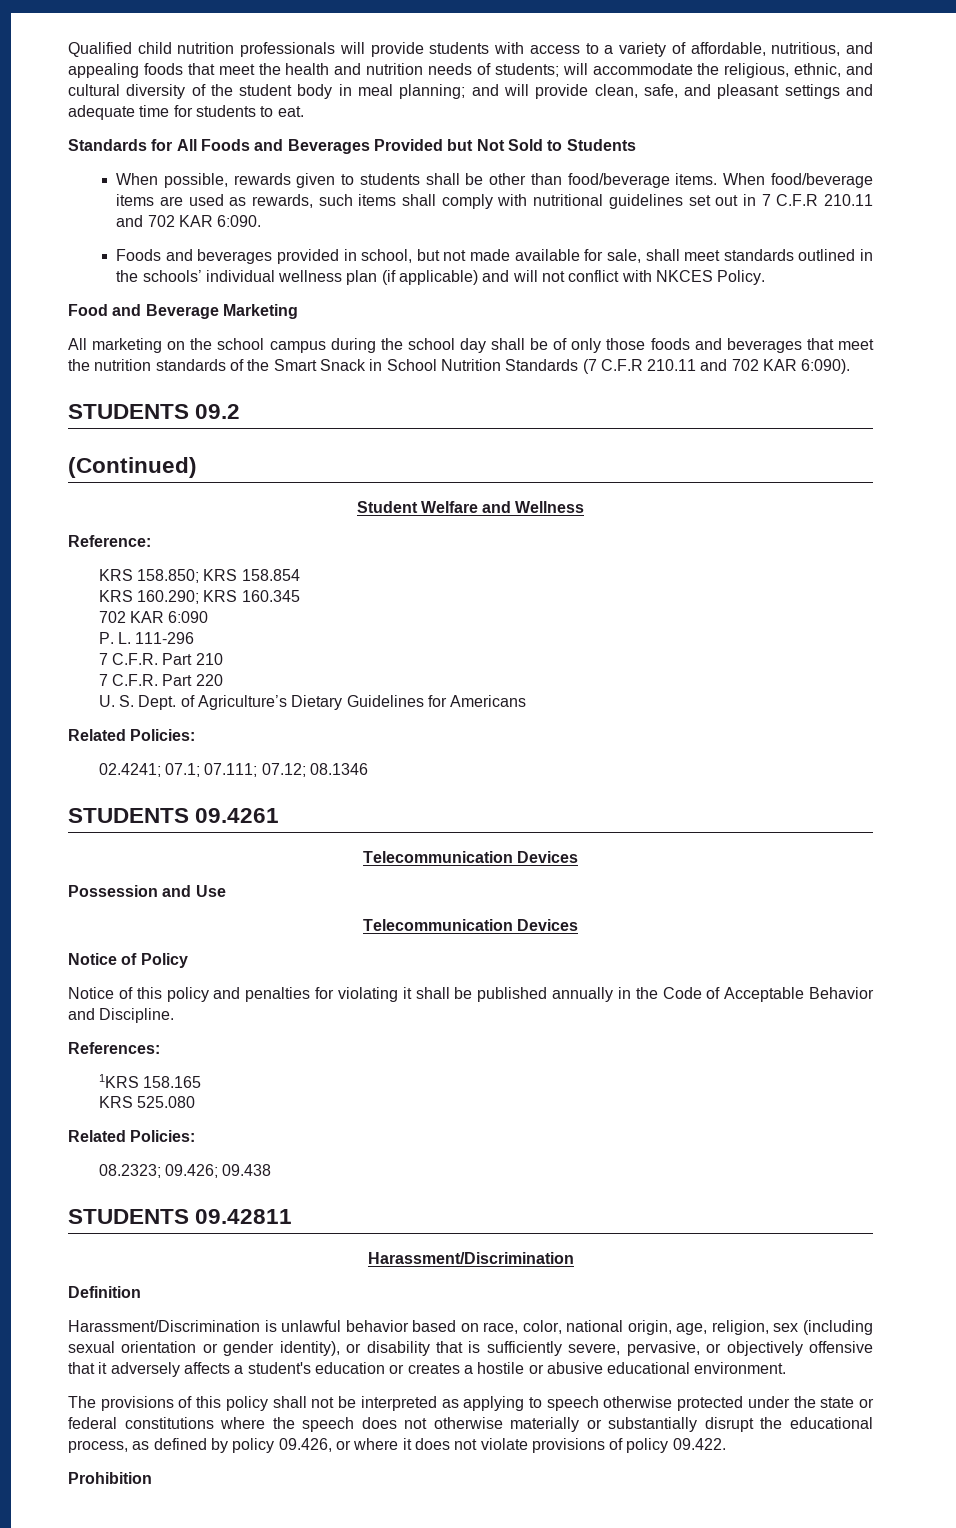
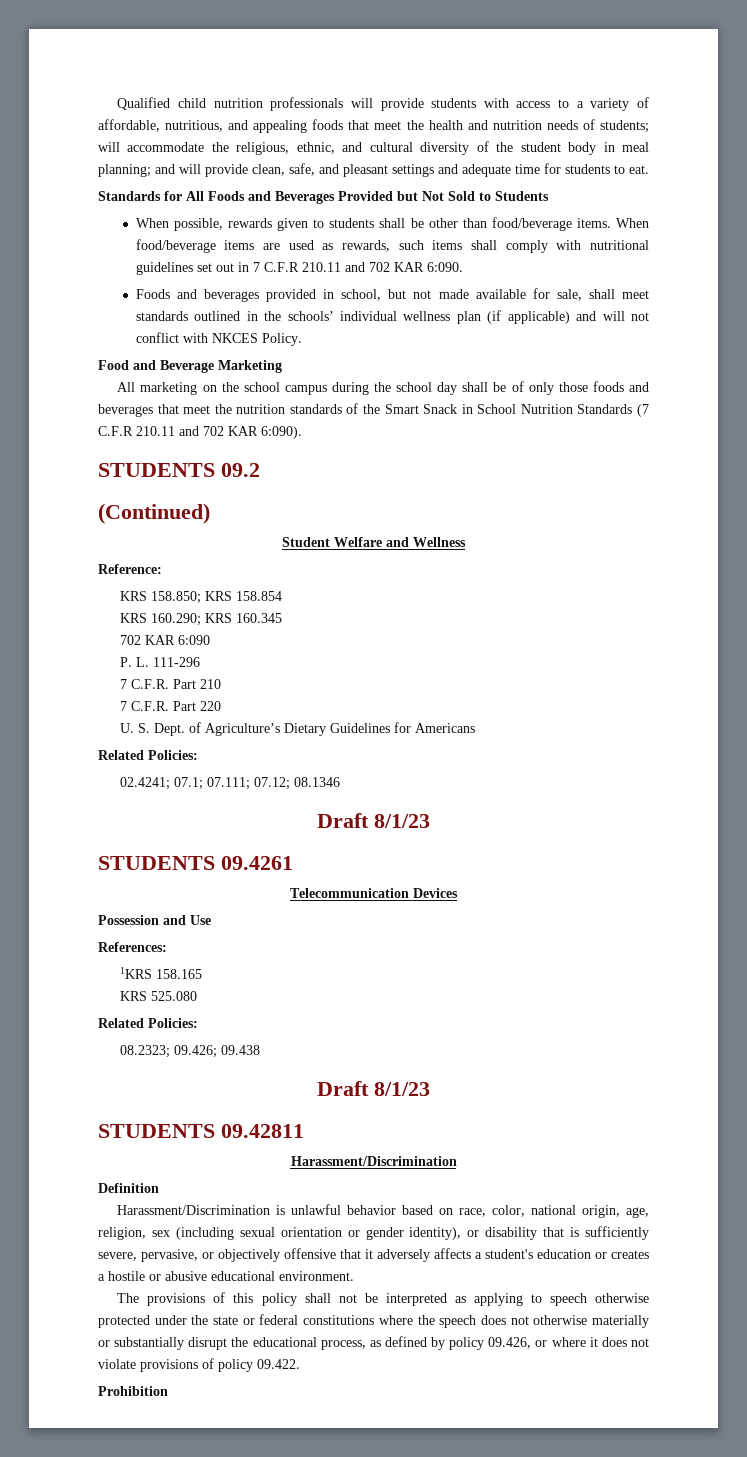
  02.4241; 07.1; 07.111; 07.12; 08.1346
+ Draft 8/1/23
  Possession and Use
- Telecommunication Devices
- Notice of Policy
- Notice of this policy and penalties for violating it shall be published annually in the Code of Acceptable Behavior and Discipline.
  08.2323; 09.426; 09.438
+ Draft 8/1/23

